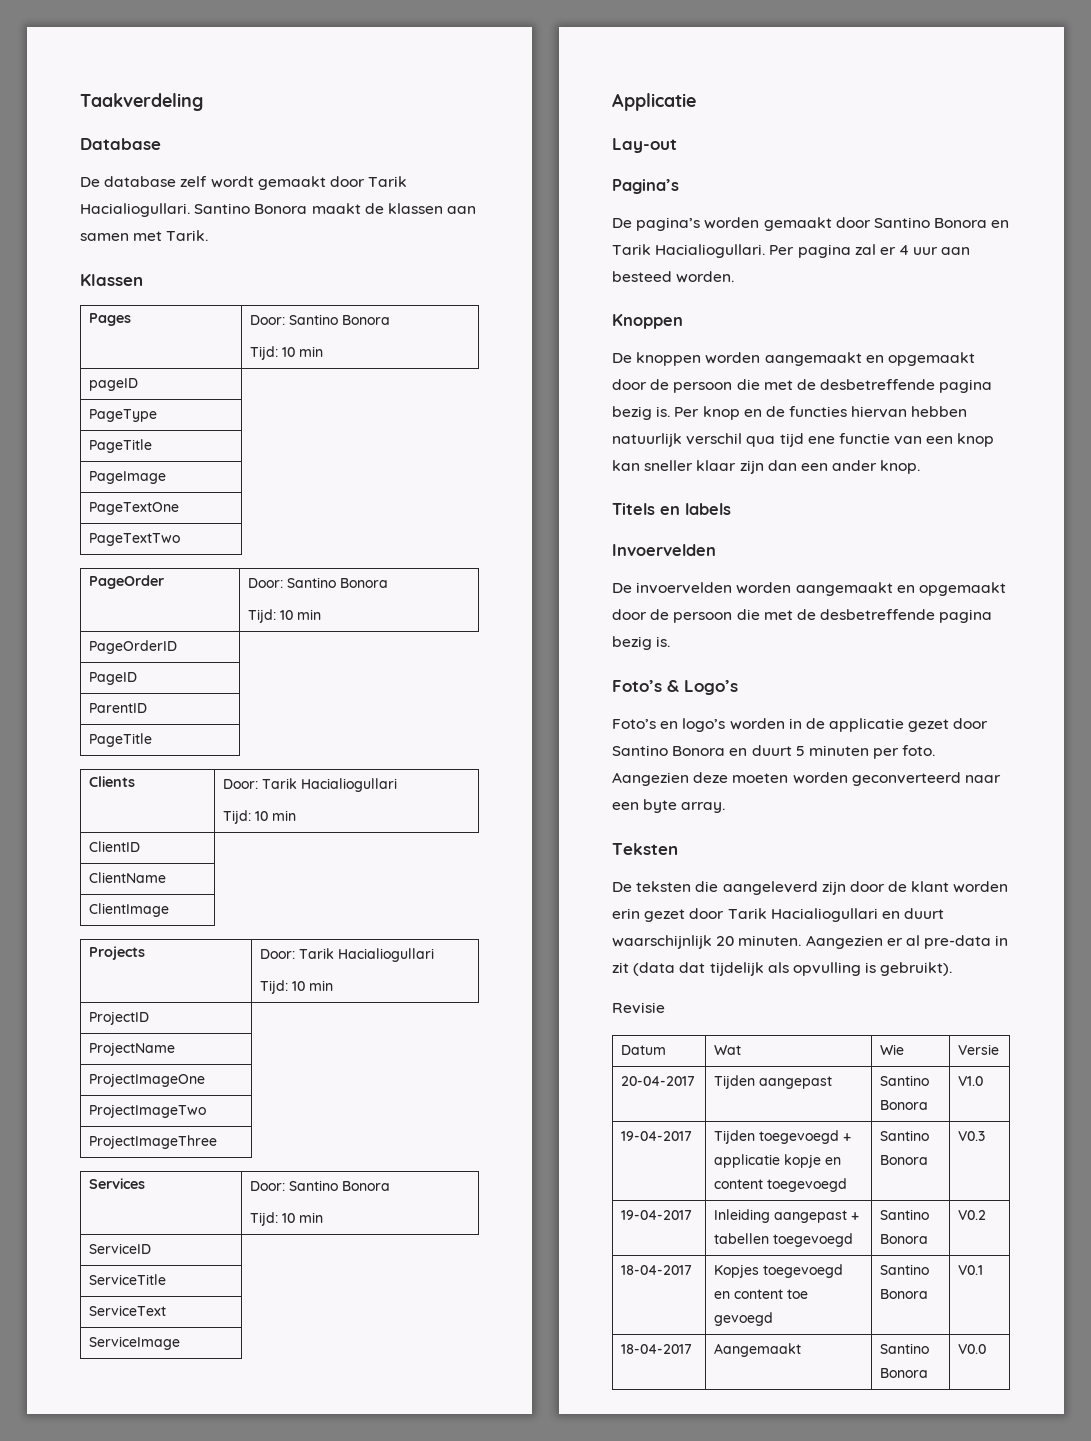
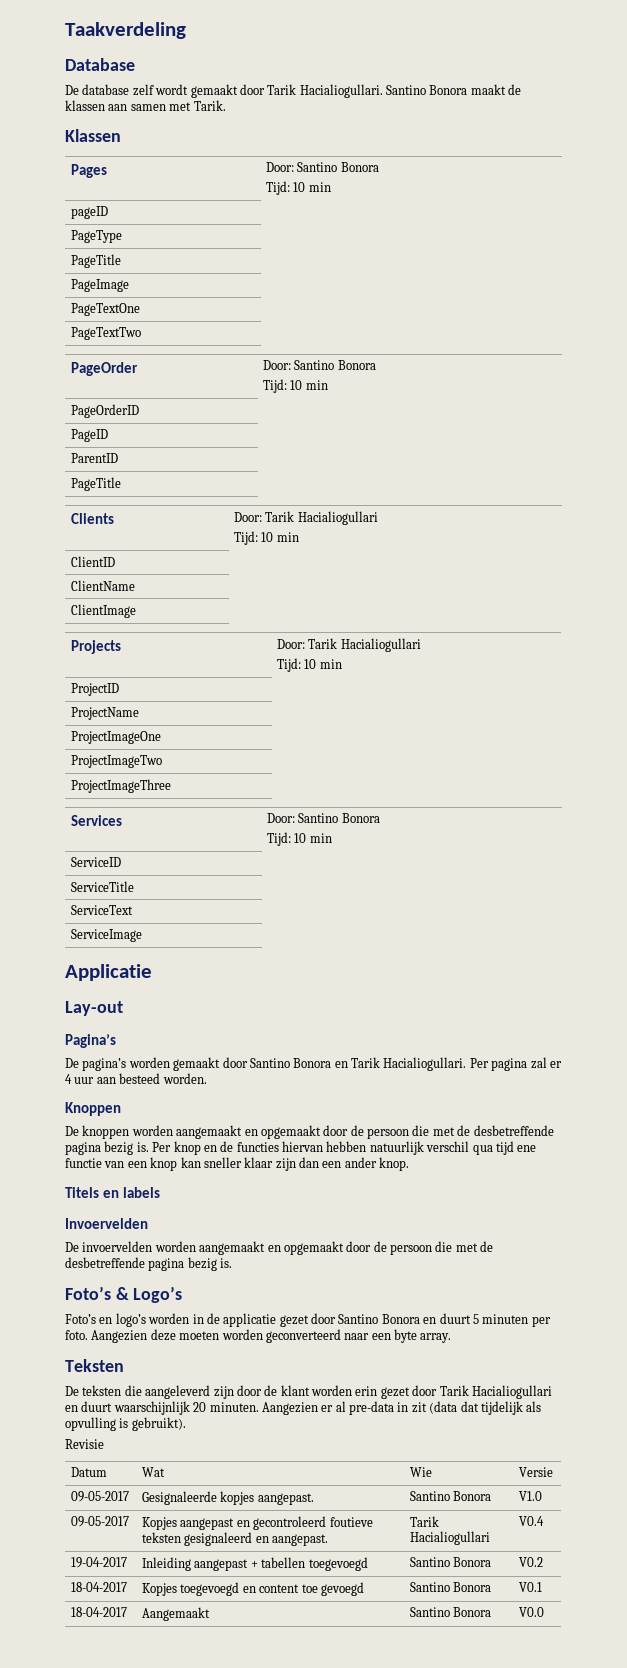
- 20-04-2017 | Tijden aangepast | Santino Bonora | V1.0
+ 09-05-2017 | Gesignaleerde kopjes aangepast. | Santino Bonora | V1.0
- 19-04-2017 | Tijden toegevoegd + applicatie kopje en content toegevoegd | Santino Bonora | V0.3
+ 09-05-2017 | Kopjes aangepast en gecontroleerd foutieve teksten gesignaleerd en aangepast. | Tarik Hacialiogullari | V0.4

